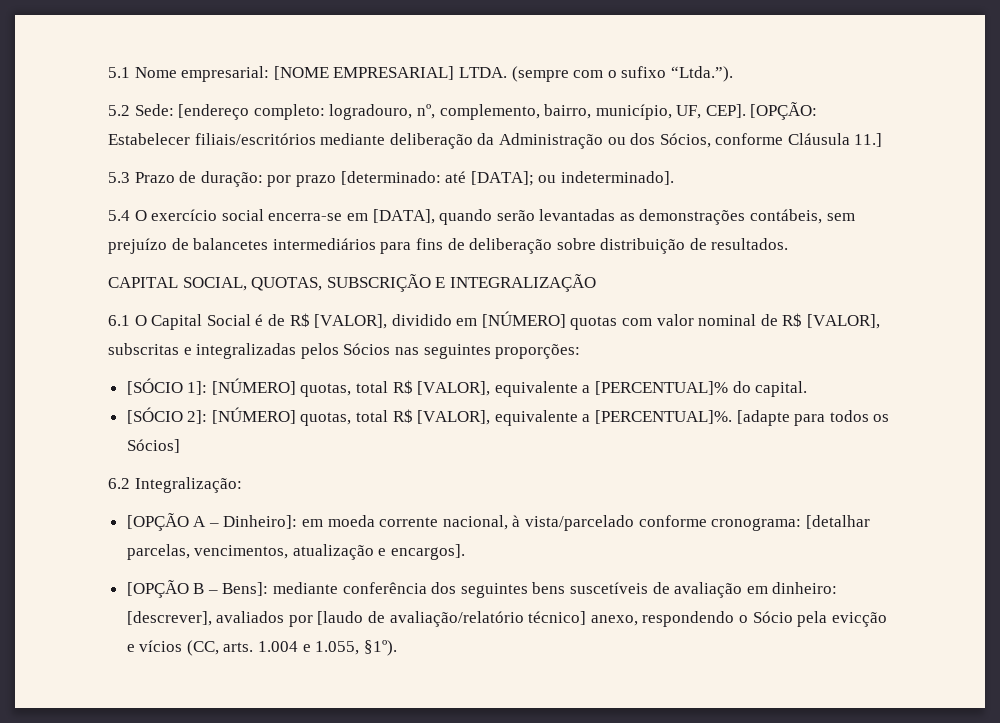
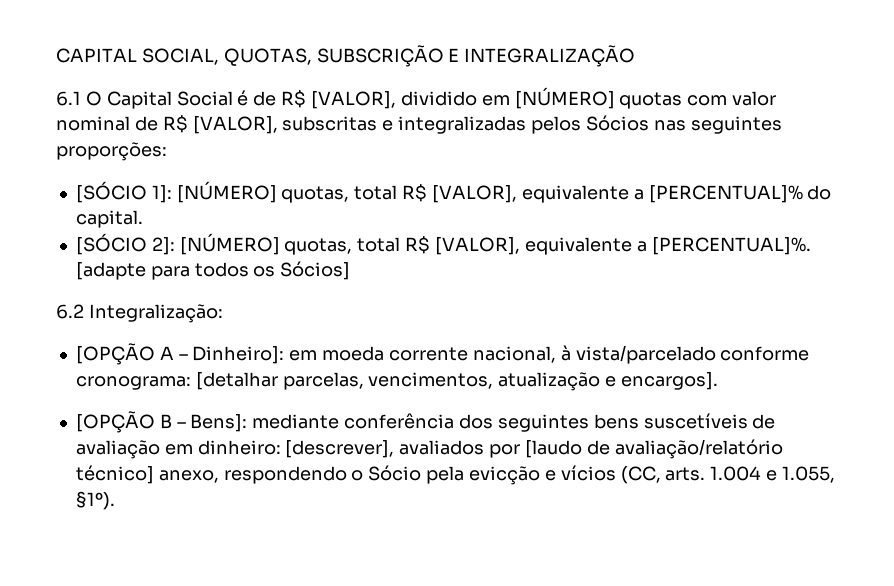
- 5.1 Nome empresarial: [NOME EMPRESARIAL] LTDA. (sempre com o sufixo “Ltda.”).
- 5.2 Sede: [endereço completo: logradouro, nº, complemento, bairro, município, UF, CEP]. [OPÇÃO: Estabelecer filiais/escritórios mediante deliberação da Administração ou dos Sócios, conforme Cláusula 11.]
- 5.3 Prazo de duração: por prazo [determinado: até [DATA]; ou indeterminado].
- 5.4 O exercício social encerra-se em [DATA], quando serão levantadas as demonstrações contábeis, sem prejuízo de balancetes intermediários para fins de deliberação sobre distribuição de resultados.

